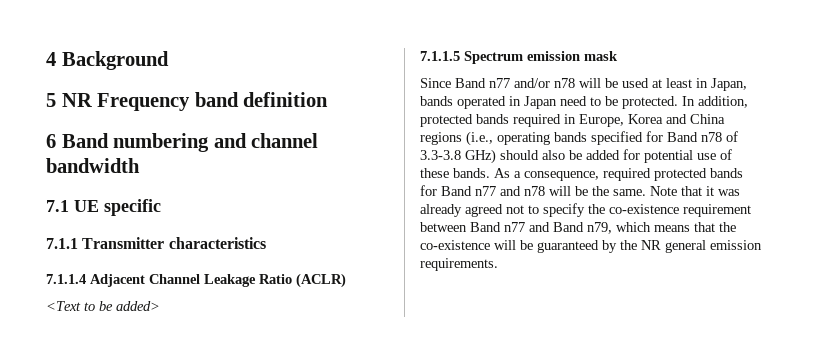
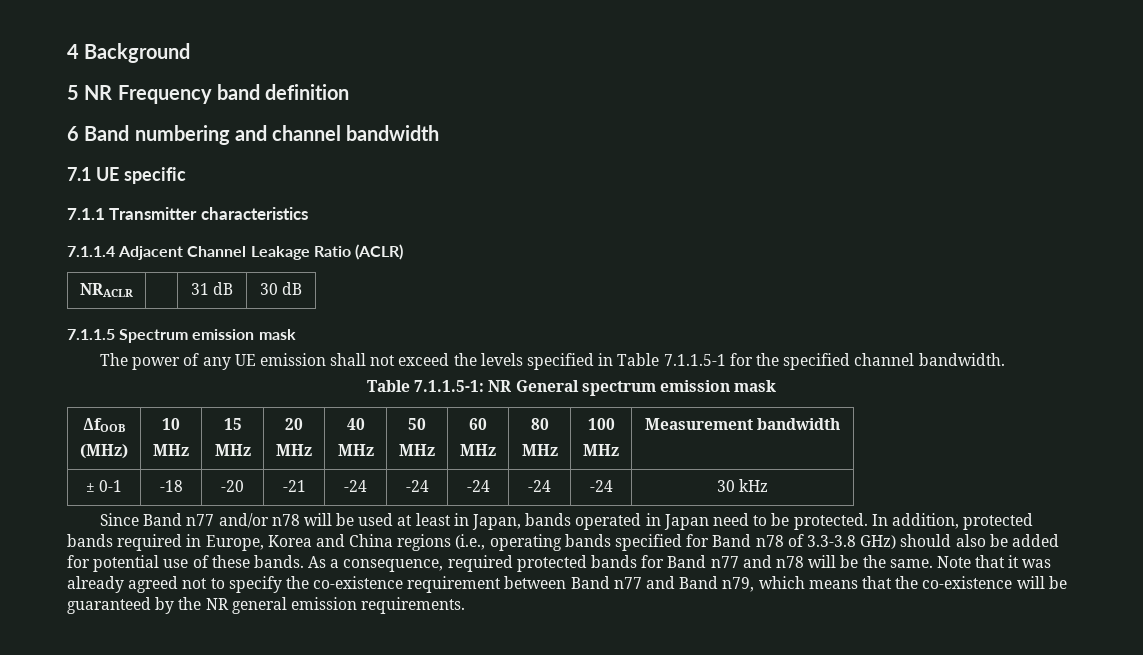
- <Text to be added>
+ NRACLR | | 31 dB | 30 dB
+ The power of any UE emission shall not exceed the levels specified in Table 7.1.1.5-1 for the specified channel bandwidth.
+ Table 7.1.1.5-1: NR General spectrum emission mask
+ ΔfOOB
+ (MHz) | 10
+ MHz | 15
+ MHz | 20
+ MHz | 40
+ MHz | 50
+ MHz | 60
+ MHz | 80
+ MHz | 100
+ MHz | Measurement bandwidth
+ ± 0-1 | -18 | -20 | -21 | -24 | -24 | -24 | -24 | -24 | 30 kHz

